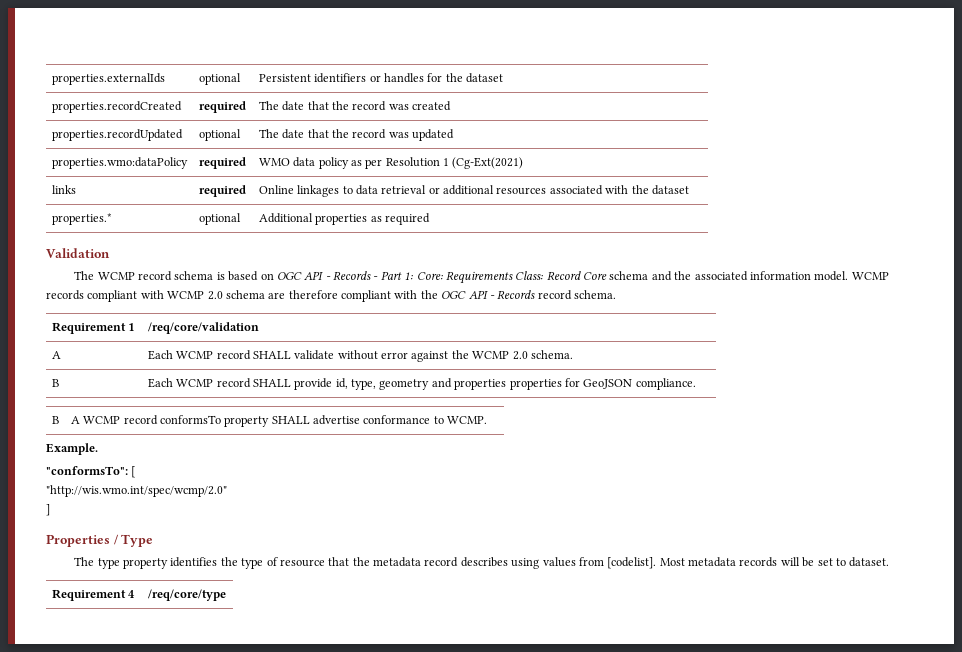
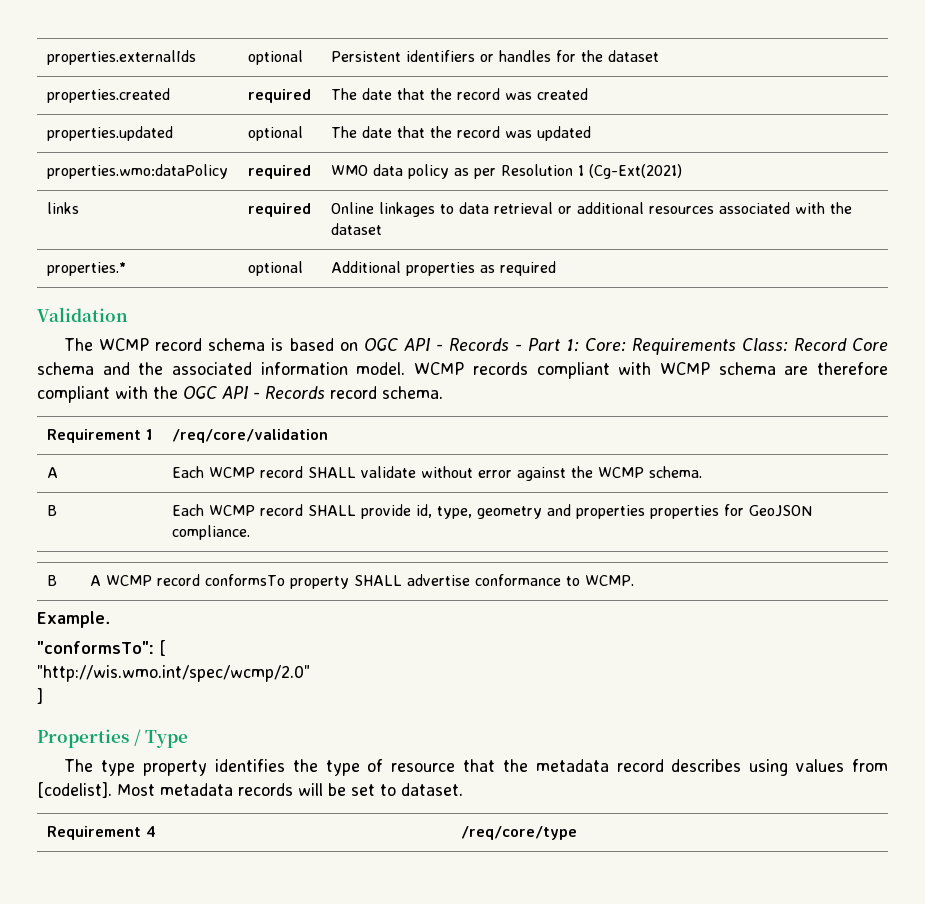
- properties.recordCreated | required | The date that the record was created
+ properties.created | required | The date that the record was created
- properties.recordUpdated | optional | The date that the record was updated
+ properties.updated | optional | The date that the record was updated
- WCMP records compliant with WCMP 2.0 schema are therefore compliant with the OGC API - Records record schema.
+ WCMP records compliant with WCMP schema are therefore compliant with the OGC API - Records record schema.
- A | Each WCMP record SHALL validate without error against the WCMP 2.0 schema.
+ A | Each WCMP record SHALL validate without error against the WCMP schema.

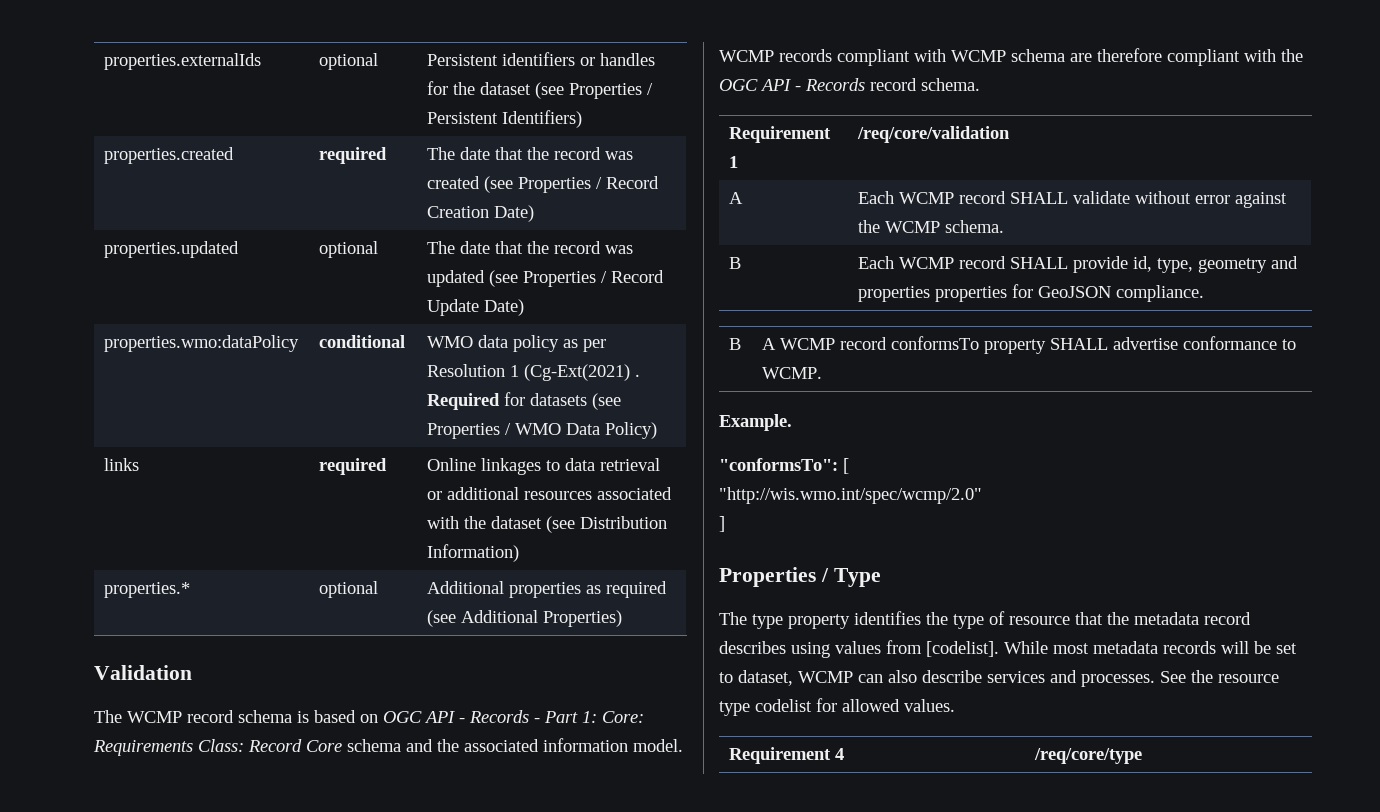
- properties.externalIds | optional | Persistent identifiers or handles for the dataset
+ properties.externalIds | optional | Persistent identifiers or handles for the dataset (see Properties / Persistent Identifiers)
- properties.created | required | The date that the record was created
+ properties.created | required | The date that the record was created (see Properties / Record Creation Date)
- properties.updated | optional | The date that the record was updated
+ properties.updated | optional | The date that the record was updated (see Properties / Record Update Date)
- properties.wmo:dataPolicy | required | WMO data policy as per Resolution 1 (Cg-Ext(2021)
+ properties.wmo:dataPolicy | conditional | WMO data policy as per Resolution 1 (Cg-Ext(2021) . Required for datasets (see Properties / WMO Data Policy)
- links | required | Online linkages to data retrieval or additional resources associated with the dataset
+ links | required | Online linkages to data retrieval or additional resources associated with the dataset (see Distribution Information)
- properties.* | optional | Additional properties as required
+ properties.* | optional | Additional properties as required (see Additional Properties)
- Most metadata records will be set to dataset.
+ While most metadata records will be set to dataset, WCMP can also describe services and processes. See the resource type codelist for allowed values.

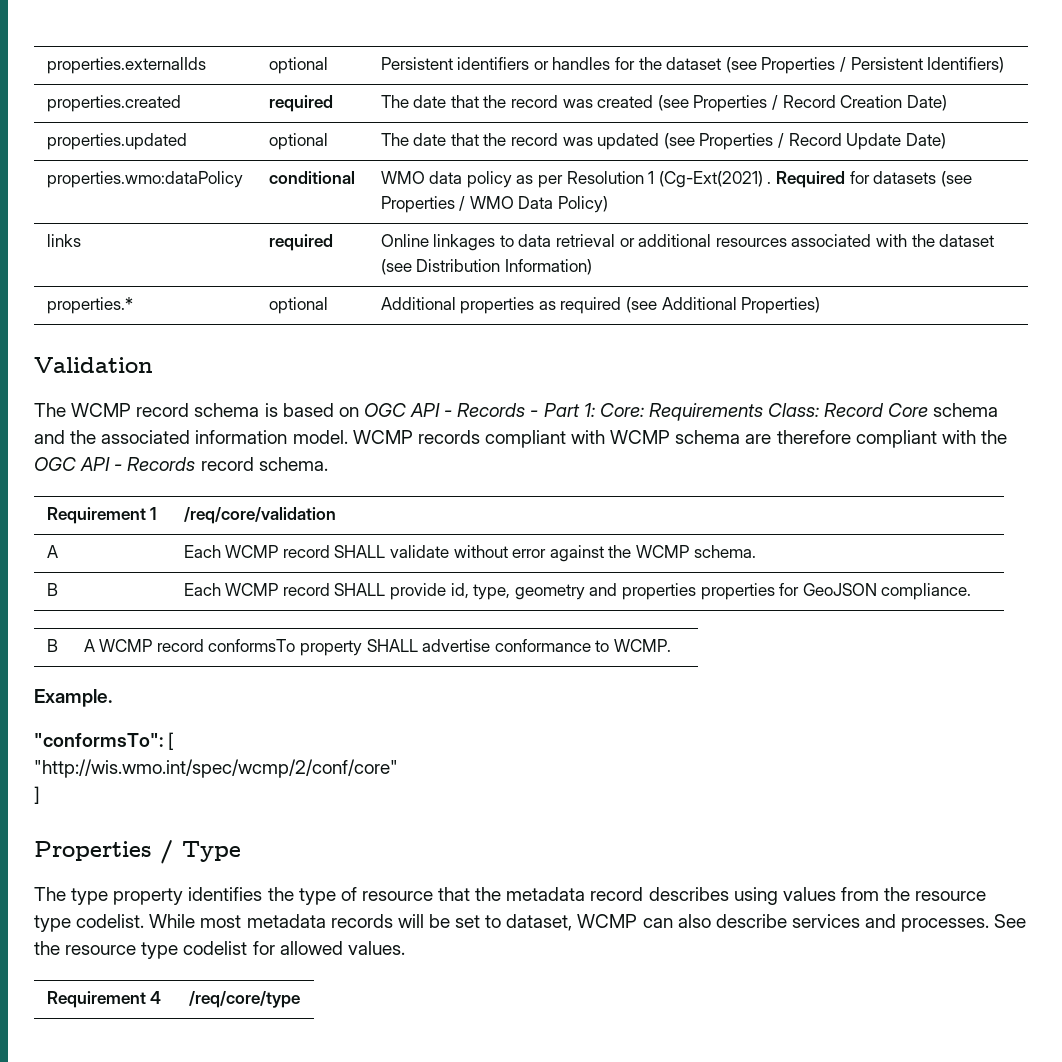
- "http://wis.wmo.int/spec/wcmp/2.0"
+ "http://wis.wmo.int/spec/wcmp/2/conf/core"
- The type property identifies the type of resource that the metadata record describes using values from [codelist].
+ The type property identifies the type of resource that the metadata record describes using values from the resource type codelist.

